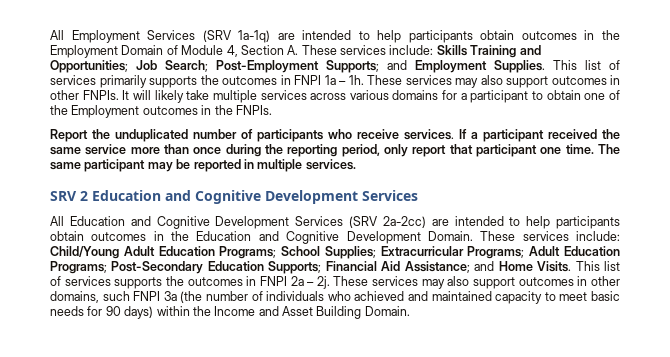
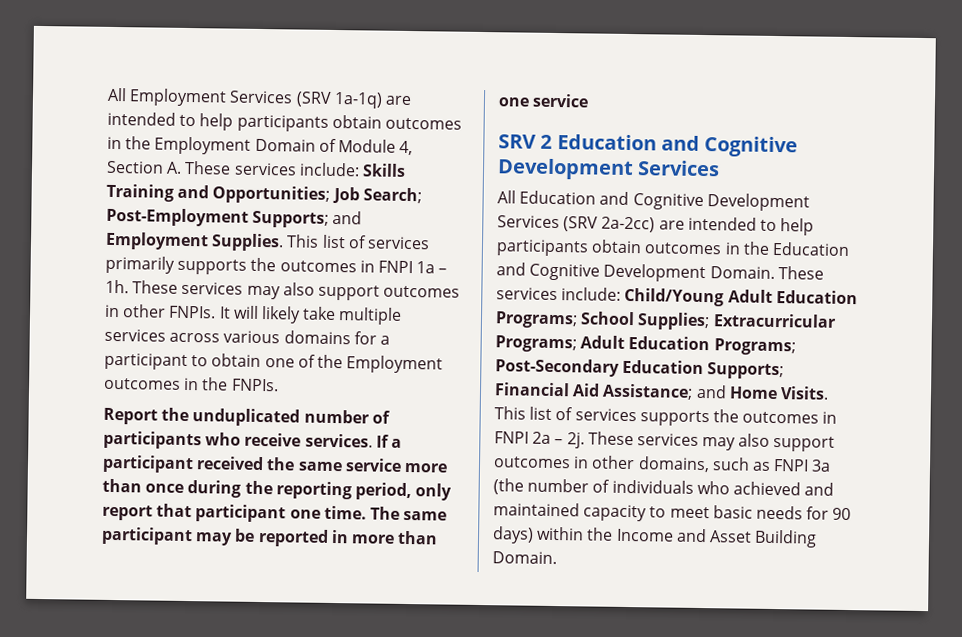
- The same participant may be reported in multiple services.
+ The same participant may be reported in more than one service
- These services may also support outcomes in other domains, such FNPI 3a (the number of individuals who achieved and maintained capacity to meet basic needs for 90 days) within the Income and Asset Building Domain.
+ These services may also support outcomes in other domains, such as FNPI 3a (the number of individuals who achieved and maintained capacity to meet basic needs for 90 days) within the Income and Asset Building Domain.

